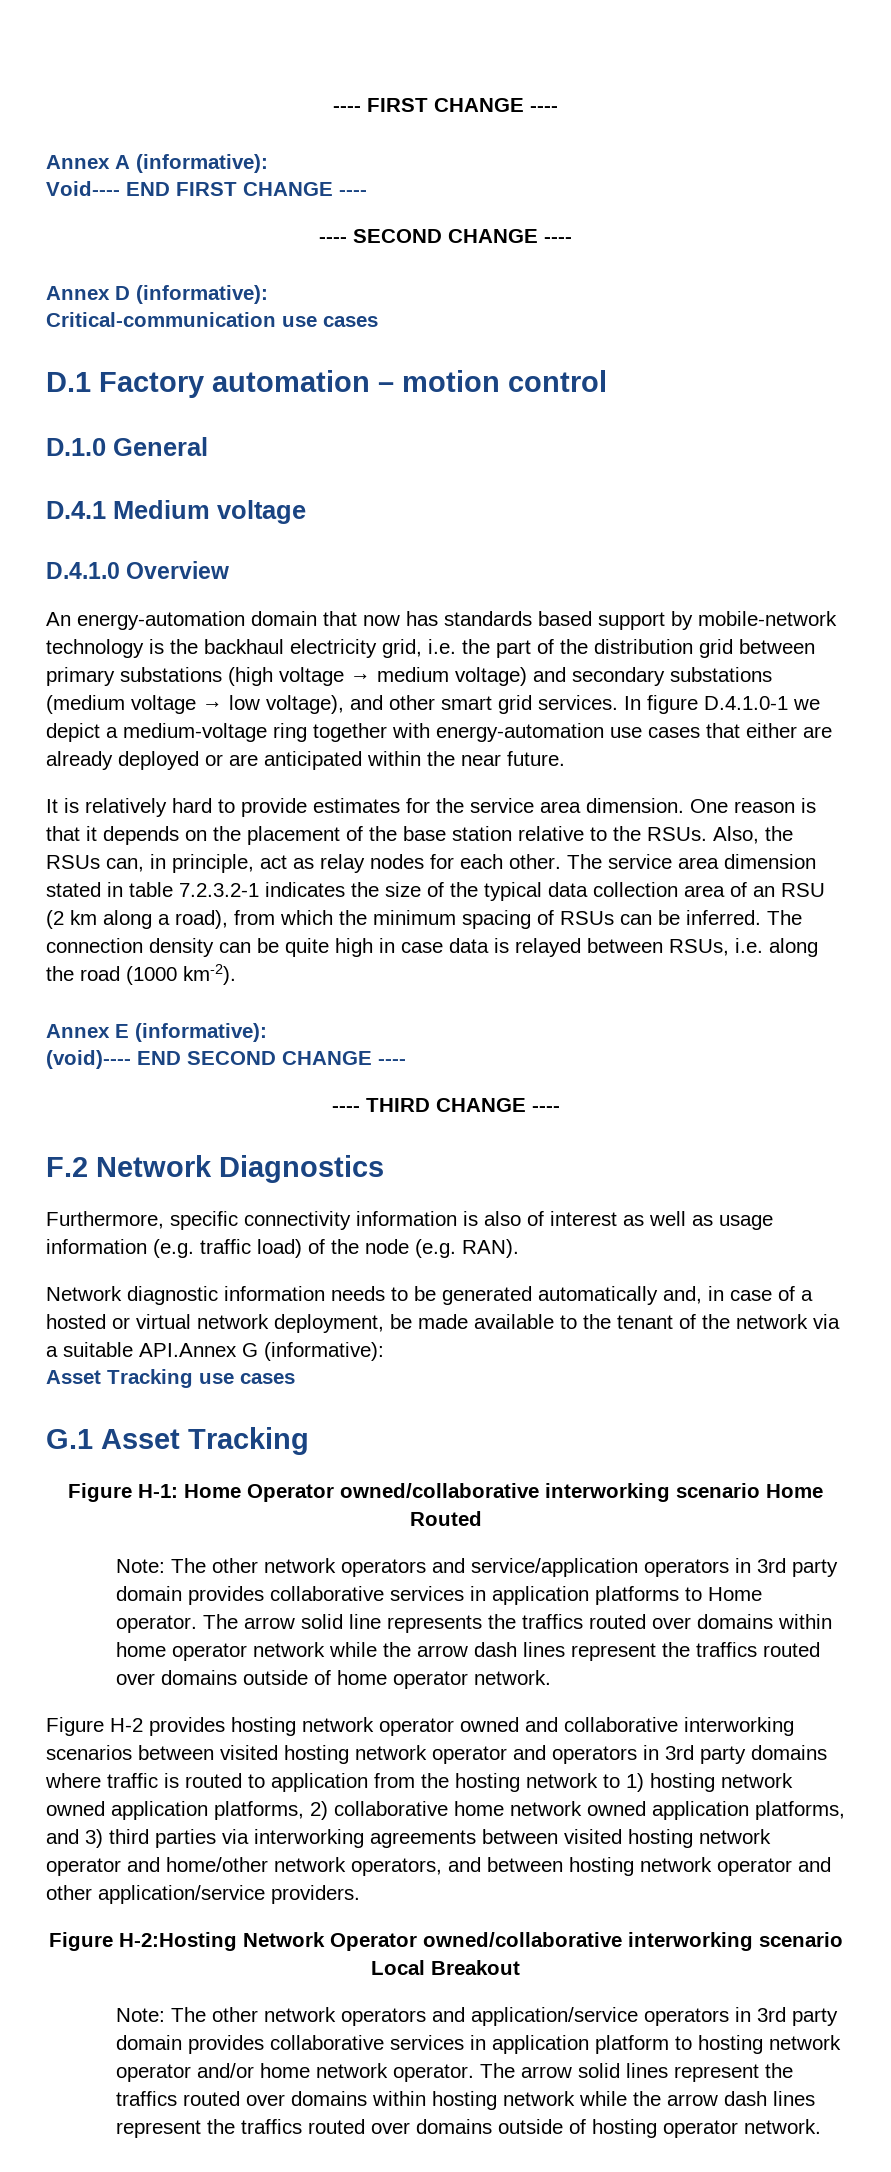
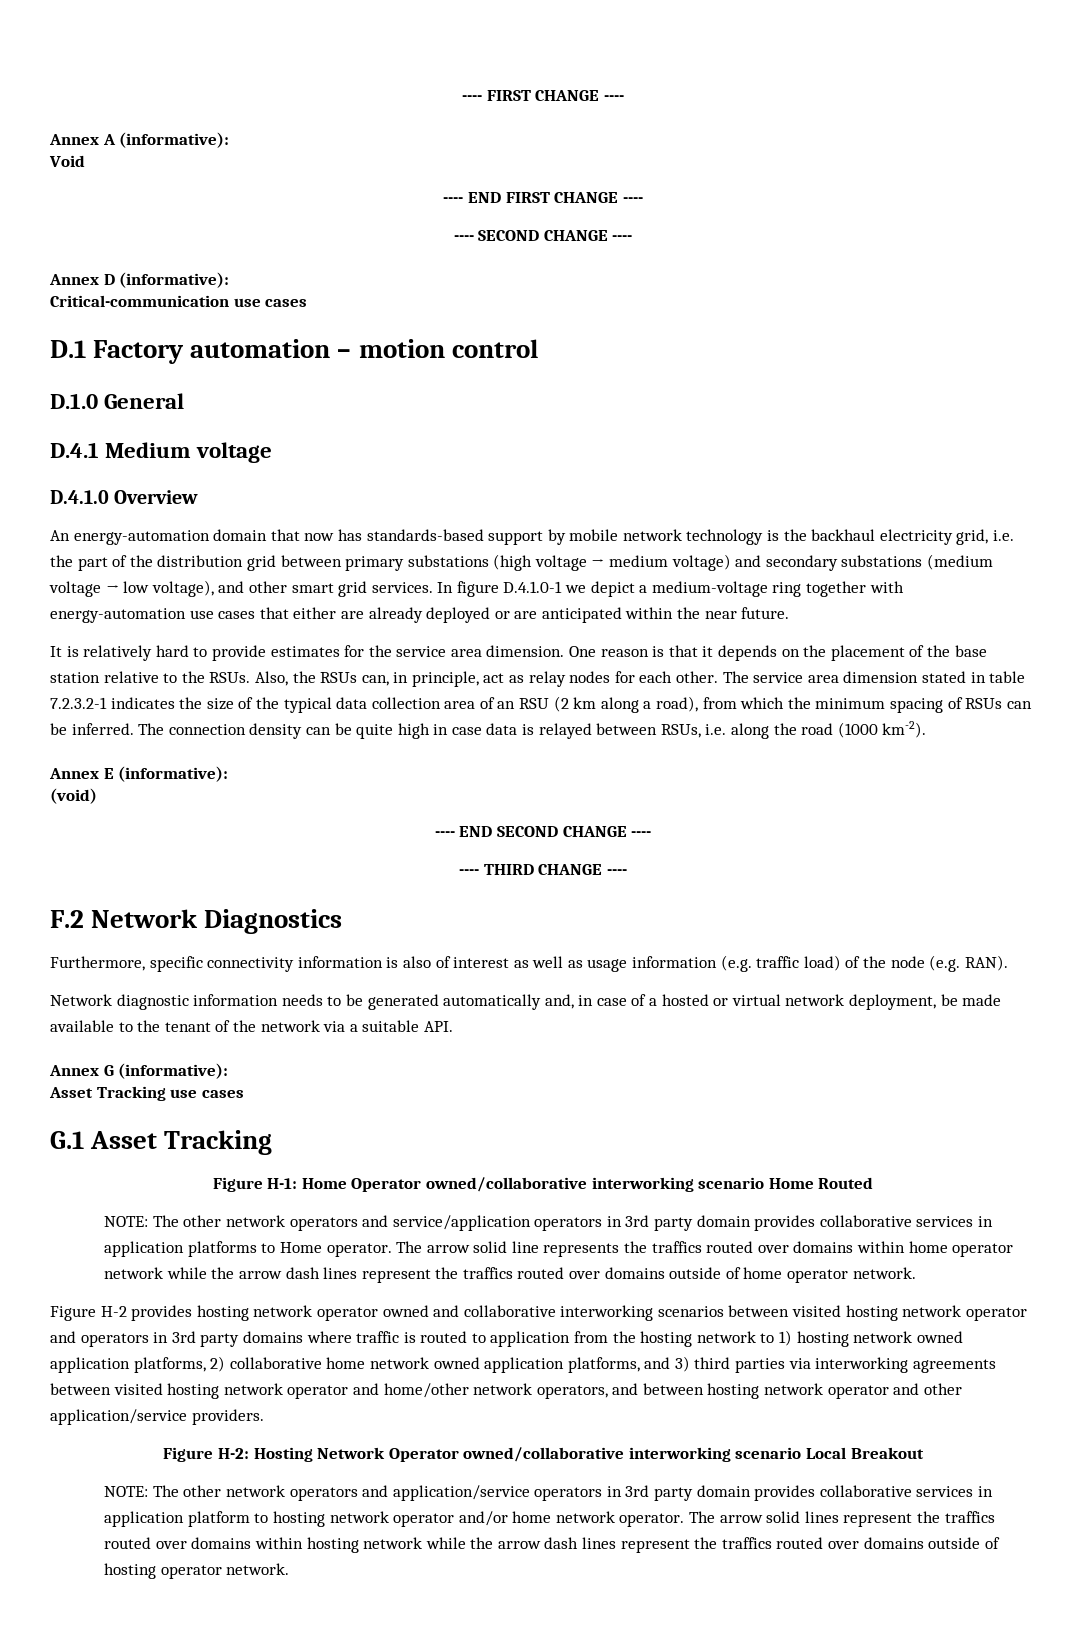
- Void---- END FIRST CHANGE ----
+ Void
+ ---- END FIRST CHANGE ----
- An energy-automation domain that now has standards based support by mobile-network technology is the backhaul electricity grid, i.e. the part of the distribution grid between primary substations (high voltage → medium voltage) and secondary substations (medium voltage → low voltage), and other smart grid services.
+ An energy-automation domain that now has standards-based support by mobile network technology is the backhaul electricity grid, i.e. the part of the distribution grid between primary substations (high voltage → medium voltage) and secondary substations (medium voltage → low voltage), and other smart grid services.
- (void)---- END SECOND CHANGE ----
+ (void)
+ ---- END SECOND CHANGE ----
- Network diagnostic information needs to be generated automatically and, in case of a hosted or virtual network deployment, be made available to the tenant of the network via a suitable API.Annex G (informative):
+ Network diagnostic information needs to be generated automatically and, in case of a hosted or virtual network deployment, be made available to the tenant of the network via a suitable API.
+ Annex G (informative):
- Note: The other network operators and service/application operators in 3rd party domain provides collaborative services in application platforms to Home operator.
+ NOTE: The other network operators and service/application operators in 3rd party domain provides collaborative services in application platforms to Home operator.
- Figure H-2:Hosting Network Operator owned/collaborative interworking scenario Local Breakout
+ Figure H-2: Hosting Network Operator owned/collaborative interworking scenario Local Breakout
- Note: The other network operators and application/service operators in 3rd party domain provides collaborative services in application platform to hosting network operator and/or home network operator.
+ NOTE: The other network operators and application/service operators in 3rd party domain provides collaborative services in application platform to hosting network operator and/or home network operator.

